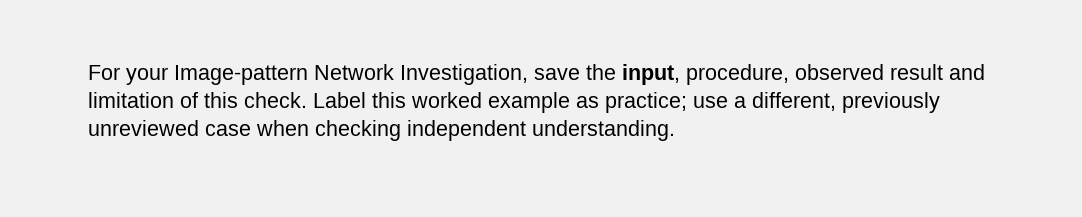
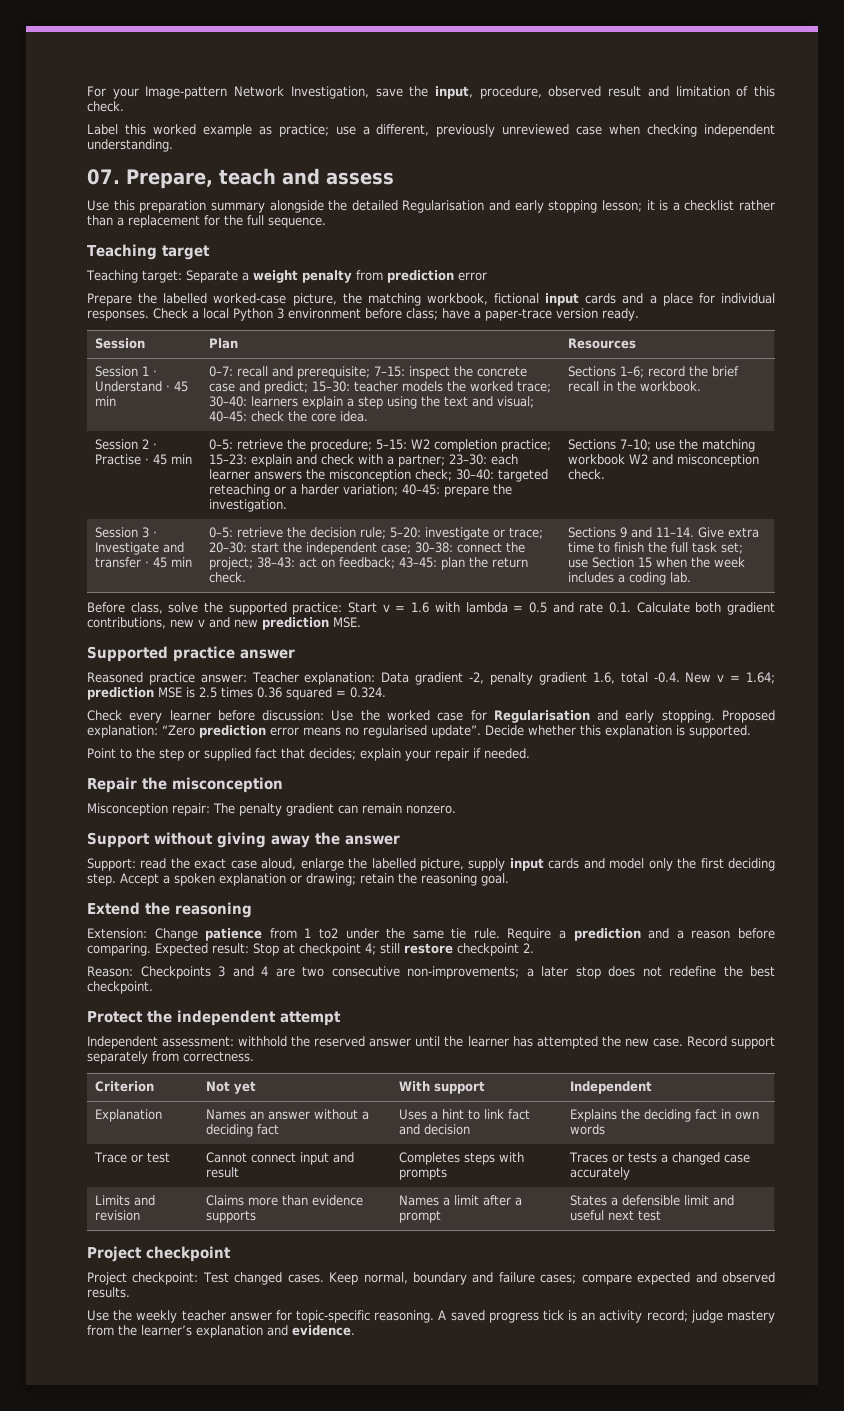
- For your Image-pattern Network Investigation, save the input, procedure, observed result and limitation of this check. Label this worked example as practice; use a different, previously unreviewed case when checking independent understanding.
+ For your Image-pattern Network Investigation, save the input, procedure, observed result and limitation of this check.
+ Label this worked example as practice; use a different, previously unreviewed case when checking independent understanding.
+ 07. Prepare, teach and assess
+ Use this preparation summary alongside the detailed Regularisation and early stopping lesson; it is a checklist rather than a replacement for the full sequence.
+ Teaching target
+ Teaching target: Separate a weight penalty from prediction error
+ Prepare the labelled worked-case picture, the matching workbook, fictional input cards and a place for individual responses. Check a local Python 3 environment before class; have a paper-trace version ready.
+ Session | Plan | Resources
+ Session 1 · Understand · 45 min | 0–7: recall and prerequisite; 7–15: inspect the concrete case and predict; 15–30: teacher models the worked trace; 30–40: learners explain a step using the text and visual; 40–45: check the core idea. | Sections 1–6; record the brief recall in the workbook.
+ Session 2 · Practise · 45 min | 0–5: retrieve the procedure; 5–15: W2 completion practice; 15–23: explain and check with a partner; 23–30: each learner answers the misconception check; 30–40: targeted reteaching or a harder variation; 40–45: prepare the investigation. | Sections 7–10; use the matching workbook W2 and misconception check.
+ Session 3 · Investigate and transfer · 45 min | 0–5: retrieve the decision rule; 5–20: investigate or trace; 20–30: start the independent case; 30–38: connect the project; 38–43: act on feedback; 43–45: plan the return check. | Sections 9 and 11–14. Give extra time to finish the full task set; use Section 15 when the week includes a coding lab.
+ Before class, solve the supported practice: Start v = 1.6 with lambda = 0.5 and rate 0.1. Calculate both gradient contributions, new v and new prediction MSE.
+ Supported practice answer
+ Reasoned practice answer: Teacher explanation: Data gradient -2, penalty gradient 1.6, total -0.4. New v = 1.64; prediction MSE is 2.5 times 0.36 squared = 0.324.
+ Check every learner before discussion: Use the worked case for Regularisation and early stopping. Proposed explanation: “Zero prediction error means no regularised update”. Decide whether this explanation is supported.
+ Point to the step or supplied fact that decides; explain your repair if needed.
+ Repair the misconception
+ Misconception repair: The penalty gradient can remain nonzero.
+ Support without giving away the answer
+ Support: read the exact case aloud, enlarge the labelled picture, supply input cards and model only the first deciding step. Accept a spoken explanation or drawing; retain the reasoning goal.
+ Extend the reasoning
+ Extension: Change patience from 1 to2 under the same tie rule. Require a prediction and a reason before comparing. Expected result: Stop at checkpoint 4; still restore checkpoint 2.
+ Reason: Checkpoints 3 and 4 are two consecutive non-improvements; a later stop does not redefine the best checkpoint.
+ Protect the independent attempt
+ Independent assessment: withhold the reserved answer until the learner has attempted the new case. Record support separately from correctness.
+ Criterion | Not yet | With support | Independent
+ Explanation | Names an answer without a deciding fact | Uses a hint to link fact and decision | Explains the deciding fact in own words
+ Trace or test | Cannot connect input and result | Completes steps with prompts | Traces or tests a changed case accurately
+ Limits and revision | Claims more than evidence supports | Names a limit after a prompt | States a defensible limit and useful next test
+ Project checkpoint
+ Project checkpoint: Test changed cases. Keep normal, boundary and failure cases; compare expected and observed results.
+ Use the weekly teacher answer for topic-specific reasoning. A saved progress tick is an activity record; judge mastery from the learner’s explanation and evidence.

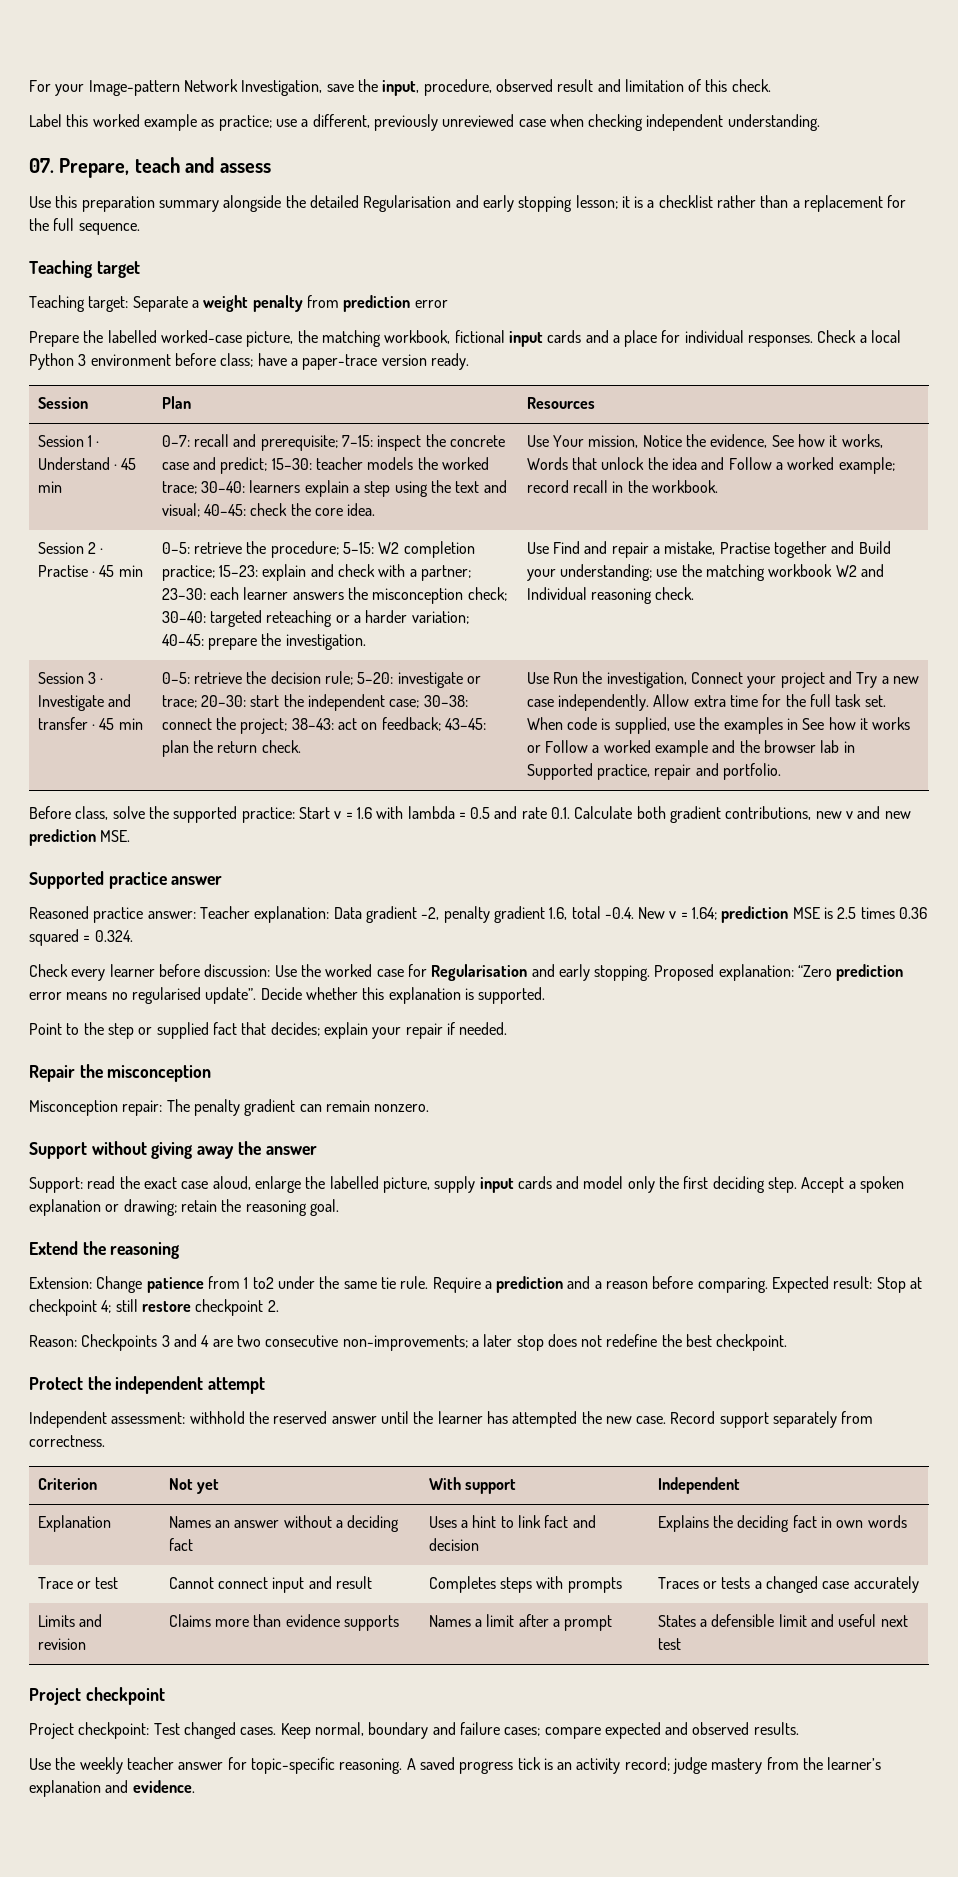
- Sections 1–6; record the brief recall in the workbook.
+ Use Your mission, Notice the evidence, See how it works, Words that unlock the idea and Follow a worked example; record recall in the workbook.
- Sections 7–10; use the matching workbook W2 and misconception check.
+ Use Find and repair a mistake, Practise together and Build your understanding; use the matching workbook W2 and Individual reasoning check.
- Sections 9 and 11–14. Give extra time to finish the full task set; use Section 15 when the week includes a coding lab.
+ Use Run the investigation, Connect your project and Try a new case independently. Allow extra time for the full task set. When code is supplied, use the examples in See how it works or Follow a worked example and the browser lab in Supported practice, repair and portfolio.

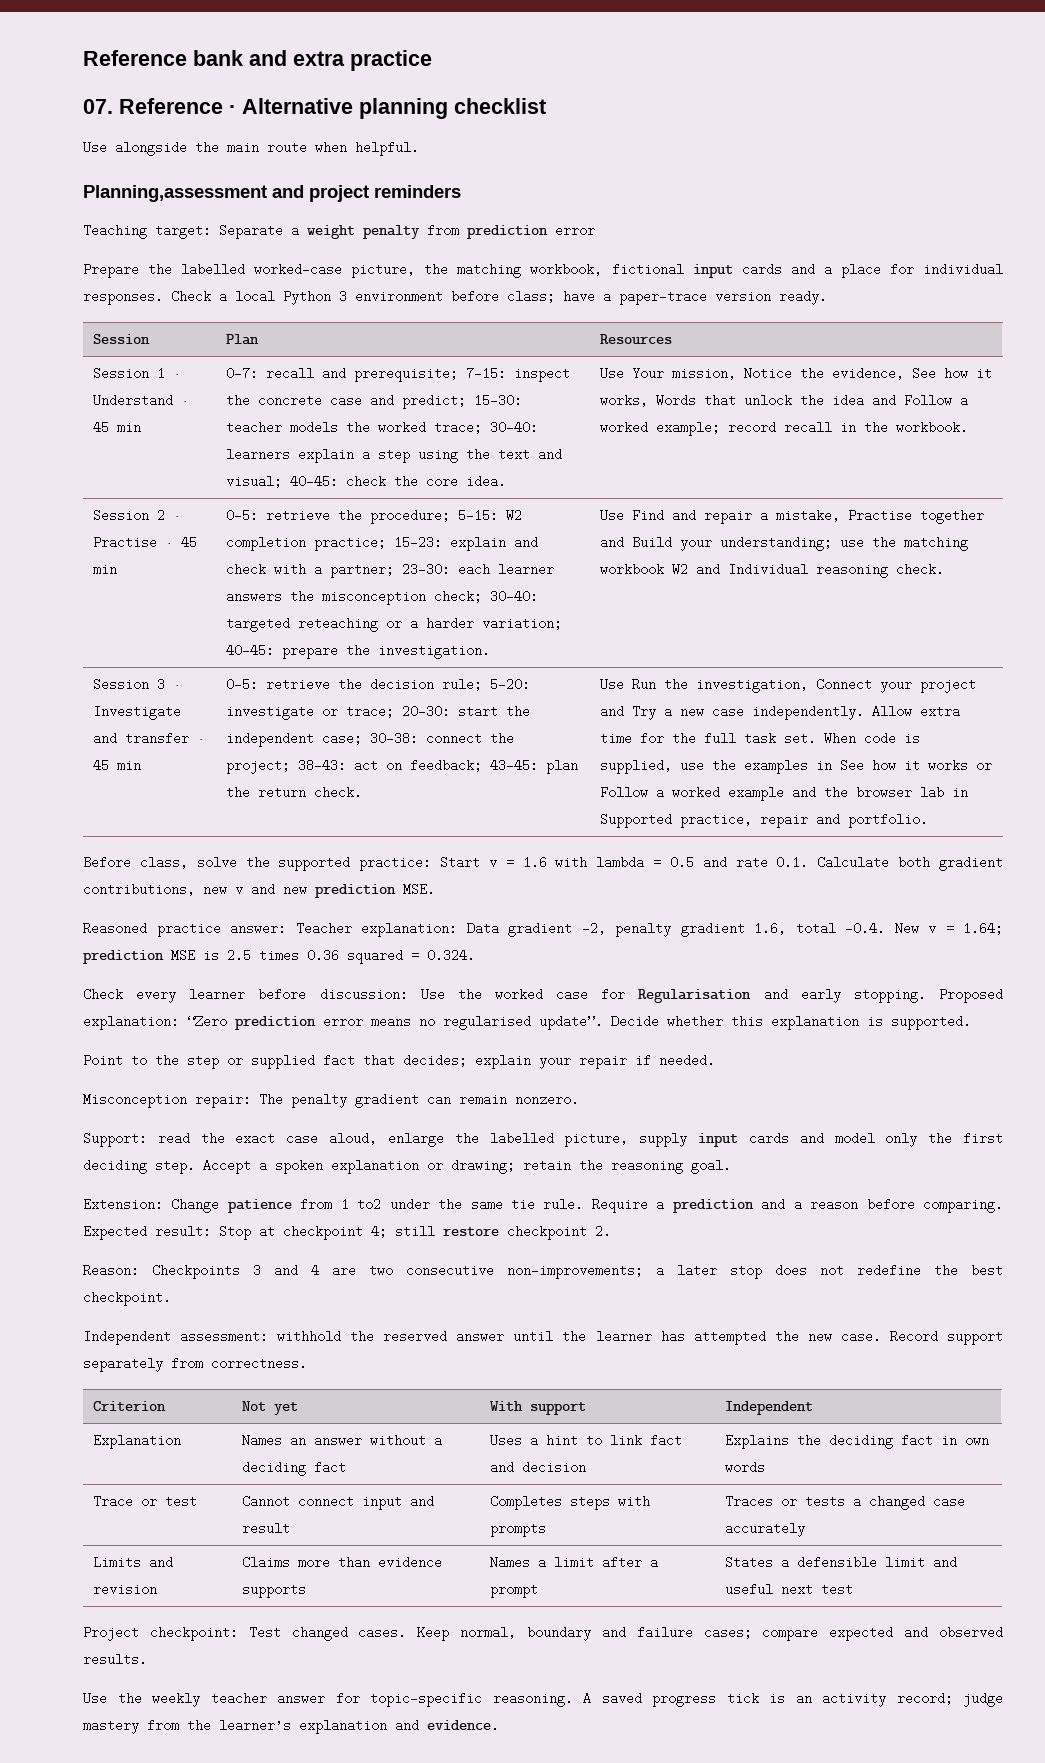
- For your Image-pattern Network Investigation, save the input, procedure, observed result and limitation of this check.
- Label this worked example as practice; use a different, previously unreviewed case when checking independent understanding.
- 07. Prepare, teach and assess
- Use this preparation summary alongside the detailed Regularisation and early stopping lesson; it is a checklist rather than a replacement for the full sequence.
- Teaching target
+ Reference bank and extra practice
+ 07. Reference · Alternative planning checklist
+ Use alongside the main route when helpful.
+ Planning,assessment and project reminders
- Supported practice answer
- Repair the misconception
- Support without giving away the answer
- Extend the reasoning
- Protect the independent attempt
- Project checkpoint

